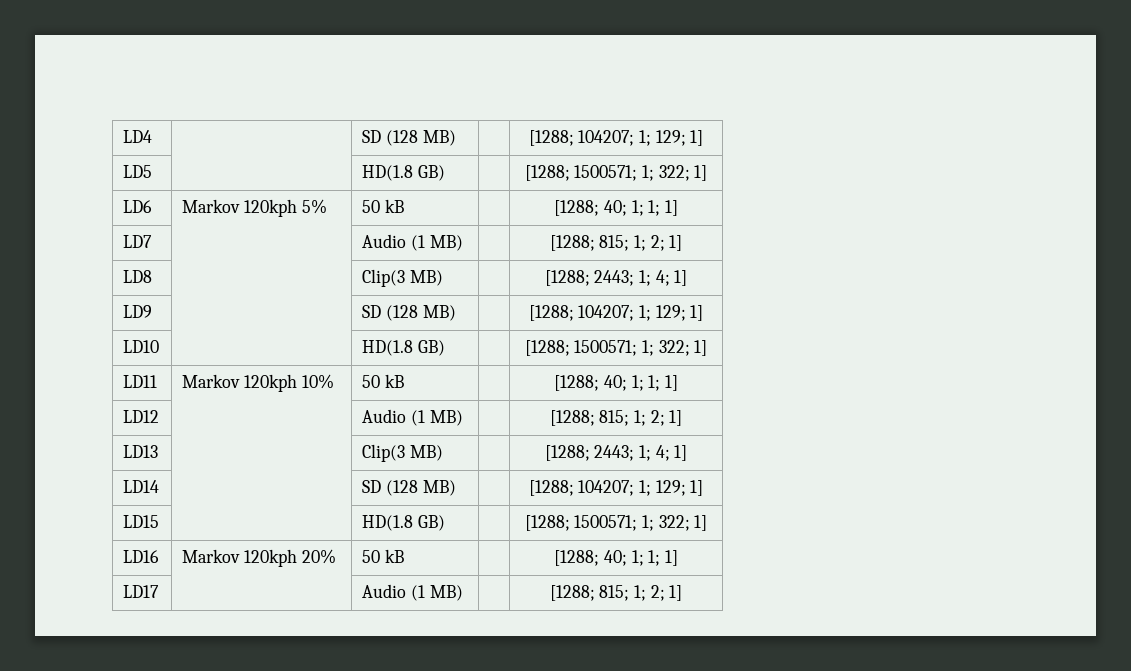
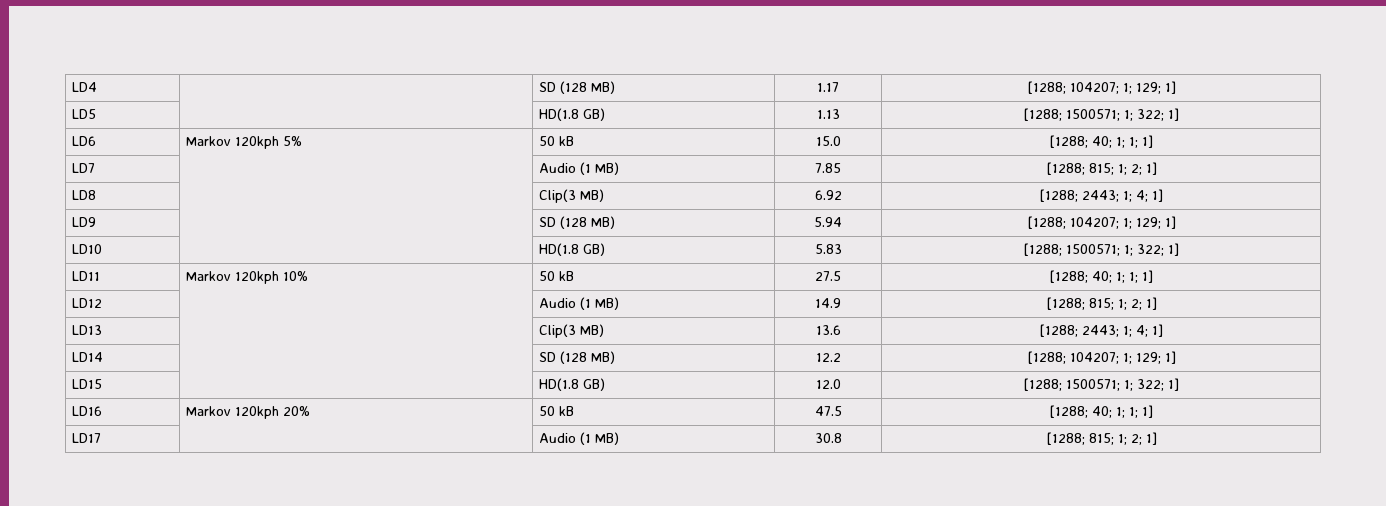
- LD4 | | SD (128 MB) | | [1288; 104207; 1; 129; 1]
+ LD4 | | SD (128 MB) | 1.17 | [1288; 104207; 1; 129; 1]
- LD5 | | HD(1.8 GB) | | [1288; 1500571; 1; 322; 1]
+ LD5 | | HD(1.8 GB) | 1.13 | [1288; 1500571; 1; 322; 1]
- LD6 | Markov 120kph 5% | 50 kB | | [1288; 40; 1; 1; 1]
+ LD6 | Markov 120kph 5% | 50 kB | 15.0 | [1288; 40; 1; 1; 1]
- LD7 | | Audio (1 MB) | | [1288; 815; 1; 2; 1]
+ LD7 | | Audio (1 MB) | 7.85 | [1288; 815; 1; 2; 1]
- LD8 | | Clip(3 MB) | | [1288; 2443; 1; 4; 1]
+ LD8 | | Clip(3 MB) | 6.92 | [1288; 2443; 1; 4; 1]
- LD9 | | SD (128 MB) | | [1288; 104207; 1; 129; 1]
+ LD9 | | SD (128 MB) | 5.94 | [1288; 104207; 1; 129; 1]
- LD10 | | HD(1.8 GB) | | [1288; 1500571; 1; 322; 1]
+ LD10 | | HD(1.8 GB) | 5.83 | [1288; 1500571; 1; 322; 1]
- LD11 | Markov 120kph 10% | 50 kB | | [1288; 40; 1; 1; 1]
+ LD11 | Markov 120kph 10% | 50 kB | 27.5 | [1288; 40; 1; 1; 1]
- LD12 | | Audio (1 MB) | | [1288; 815; 1; 2; 1]
+ LD12 | | Audio (1 MB) | 14.9 | [1288; 815; 1; 2; 1]
- LD13 | | Clip(3 MB) | | [1288; 2443; 1; 4; 1]
+ LD13 | | Clip(3 MB) | 13.6 | [1288; 2443; 1; 4; 1]
- LD14 | | SD (128 MB) | | [1288; 104207; 1; 129; 1]
+ LD14 | | SD (128 MB) | 12.2 | [1288; 104207; 1; 129; 1]
- LD15 | | HD(1.8 GB) | | [1288; 1500571; 1; 322; 1]
+ LD15 | | HD(1.8 GB) | 12.0 | [1288; 1500571; 1; 322; 1]
- LD16 | Markov 120kph 20% | 50 kB | | [1288; 40; 1; 1; 1]
+ LD16 | Markov 120kph 20% | 50 kB | 47.5 | [1288; 40; 1; 1; 1]
- LD17 | | Audio (1 MB) | | [1288; 815; 1; 2; 1]
+ LD17 | | Audio (1 MB) | 30.8 | [1288; 815; 1; 2; 1]

